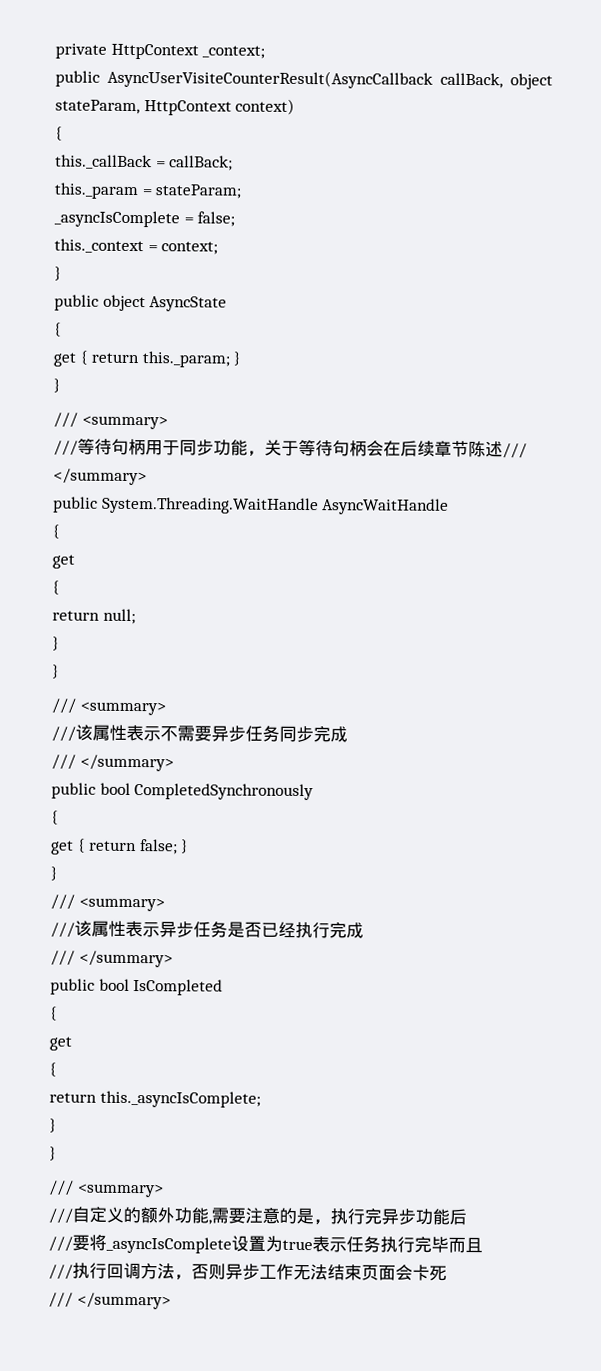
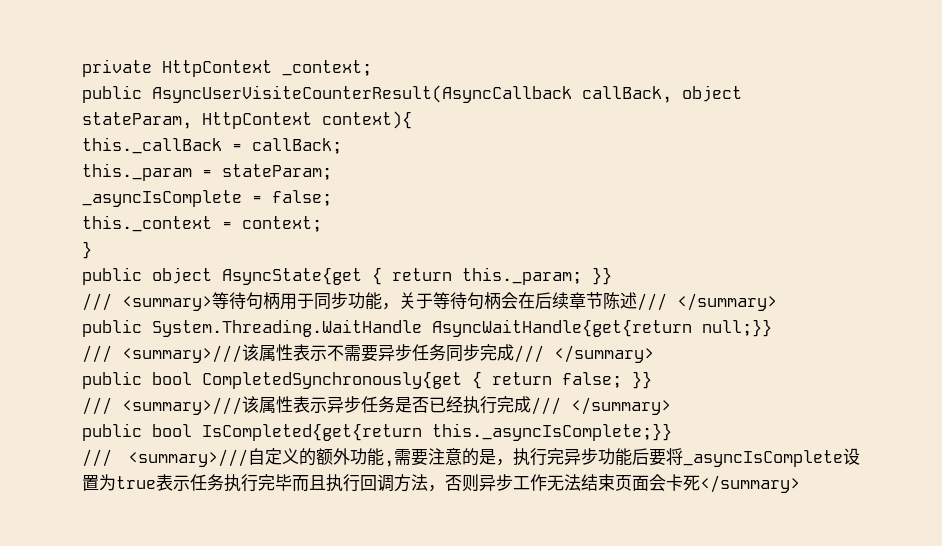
- public AsyncUserVisiteCounterResult(AsyncCallback callBack, object stateParam, HttpContext context)
- {
+ public AsyncUserVisiteCounterResult(AsyncCallback callBack, object stateParam, HttpContext context){
- public object AsyncState
- {
- get { return this._param; }
- }
- /// <summary>
- ///等待句柄用于同步功能，关于等待句柄会在后续章节陈述/// </summary>
+ public object AsyncState{get { return this._param; }}
+ /// <summary>等待句柄用于同步功能，关于等待句柄会在后续章节陈述/// </summary>
- public System.Threading.WaitHandle AsyncWaitHandle
- {
- get
- {
- return null;
- }
- }
- /// <summary>
- ///该属性表示不需要异步任务同步完成
- /// </summary>
- public bool CompletedSynchronously
- {
- get { return false; }
- }
- /// <summary>
- ///该属性表示异步任务是否已经执行完成
- /// </summary>
- public bool IsCompleted
- {
- get
- {
- return this._asyncIsComplete;
- }
- }
- /// <summary>
- ///自定义的额外功能,需要注意的是，执行完异步功能后
- ///要将_asyncIsComplete设置为true表示任务执行完毕而且
- ///执行回调方法，否则异步工作无法结束页面会卡死
- /// </summary>
+ public System.Threading.WaitHandle AsyncWaitHandle{get{return null;}}
+ /// <summary>///该属性表示不需要异步任务同步完成/// </summary>
+ public bool CompletedSynchronously{get { return false; }}
+ /// <summary>///该属性表示异步任务是否已经执行完成/// </summary>
+ public bool IsCompleted{get{return this._asyncIsComplete;}}
+ /// <summary>///自定义的额外功能,需要注意的是，执行完异步功能后要将_asyncIsComplete设置为true表示任务执行完毕而且执行回调方法，否则异步工作无法结束页面会卡死</summary>

